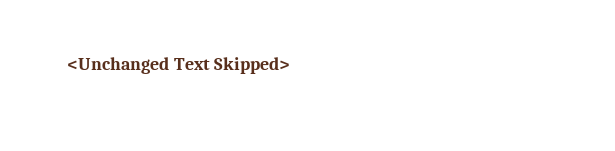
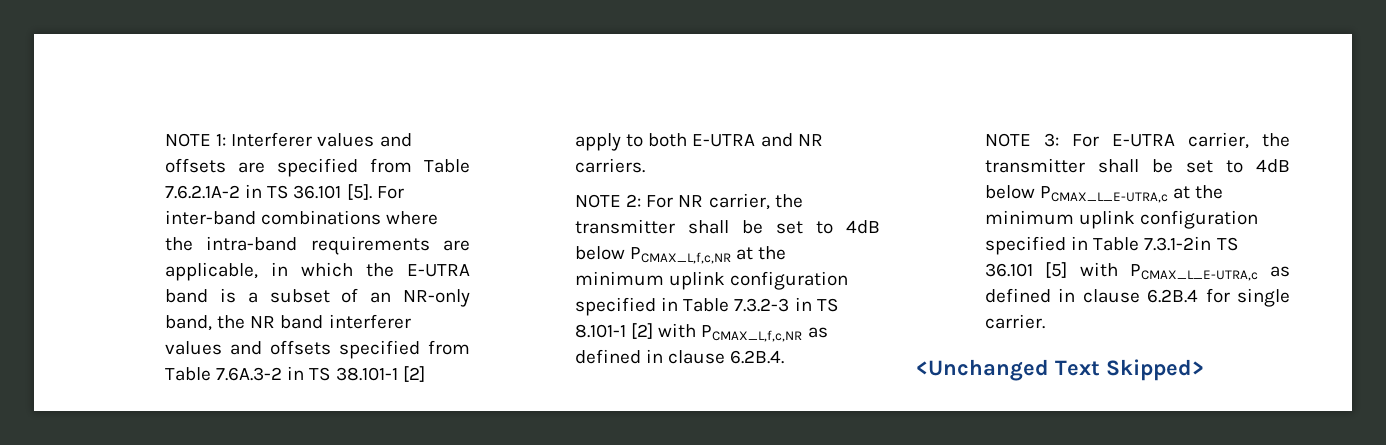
+ NOTE 1: Interferer values and offsets are specified from Table 7.6.2.1A-2 in TS 36.101 [5]. For inter-band combinations where the intra-band requirements are applicable, in which the E-UTRA band is a subset of an NR-only band, the NR band interferer values and offsets specified from Table 7.6A.3-2 in TS 38.101-1 [2] apply to both E-UTRA and NR carriers.
+ NOTE 2: For NR carrier, the transmitter shall be set to 4dB below PCMAX_L,f,c,NR at the minimum uplink configuration specified in Table 7.3.2-3 in TS 8.101-1 [2] with PCMAX_L,f,c,NR as defined in clause 6.2B.4.
+ NOTE 3: For E-UTRA carrier, the transmitter shall be set to 4dB below PCMAX_L_E-UTRA,c at the minimum uplink configuration specified in Table 7.3.1-2in TS 36.101 [5] with PCMAX_L_E-UTRA,c as defined in clause 6.2B.4 for single carrier.

